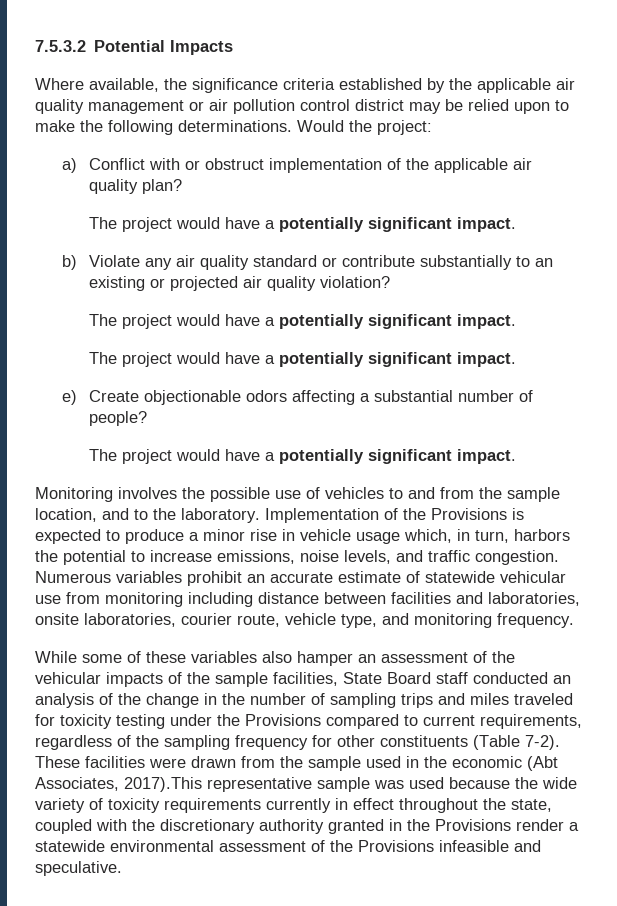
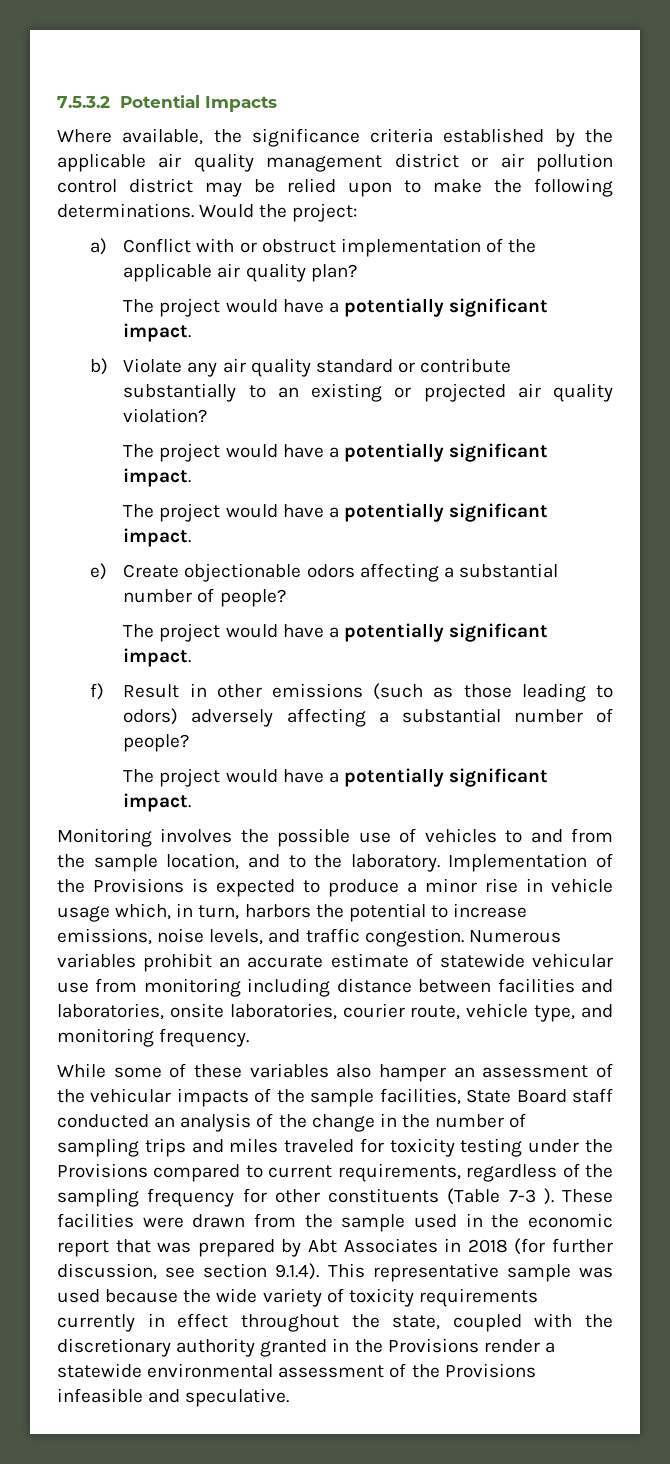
- Where available, the significance criteria established by the applicable air quality management or air pollution control district may be relied upon to make the following determinations.
+ Where available, the significance criteria established by the applicable air quality management district or air pollution control district may be relied upon to make the following determinations.
+ f) Result in other emissions (such as those leading to odors) adversely affecting a substantial number of people?
+ The project would have a potentially significant impact.
- While some of these variables also hamper an assessment of the vehicular impacts of the sample facilities, State Board staff conducted an analysis of the change in the number of sampling trips and miles traveled for toxicity testing under the Provisions compared to current requirements, regardless of the sampling frequency for other constituents (Table 7-2).
+ While some of these variables also hamper an assessment of the vehicular impacts of the sample facilities, State Board staff conducted an analysis of the change in the number of sampling trips and miles traveled for toxicity testing under the Provisions compared to current requirements, regardless of the sampling frequency for other constituents (Table 7-3 ).
- These facilities were drawn from the sample used in the economic (Abt Associates, 2017).This representative sample was used because the wide variety of toxicity requirements currently in effect throughout the state, coupled with the discretionary authority granted in the Provisions render a statewide environmental assessment of the Provisions infeasible and speculative.
+ These facilities were drawn from the sample used in the economic report that was prepared by Abt Associates in 2018 (for further discussion, see section 9.1.4). This representative sample was used because the wide variety of toxicity requirements currently in effect throughout the state, coupled with the discretionary authority granted in the Provisions render a statewide environmental assessment of the Provisions infeasible and speculative.

